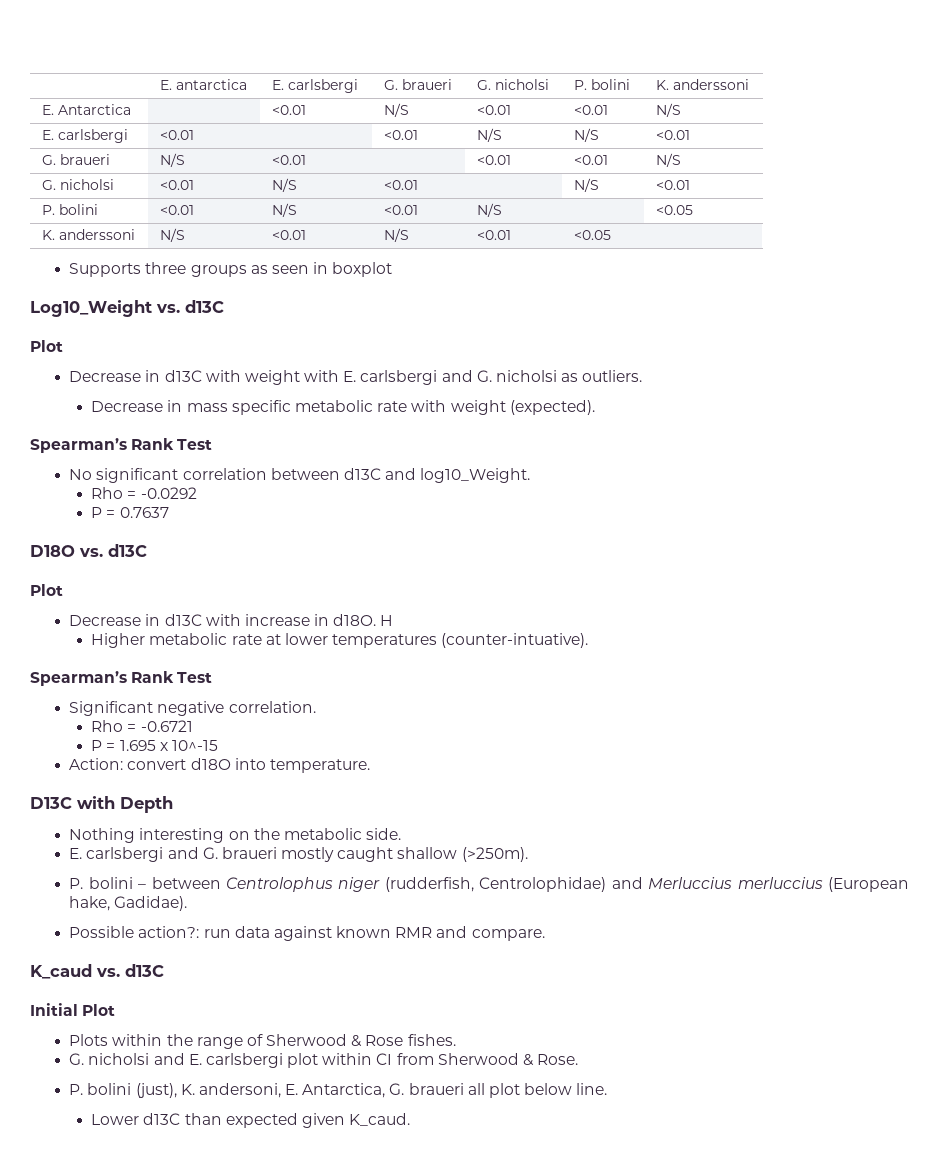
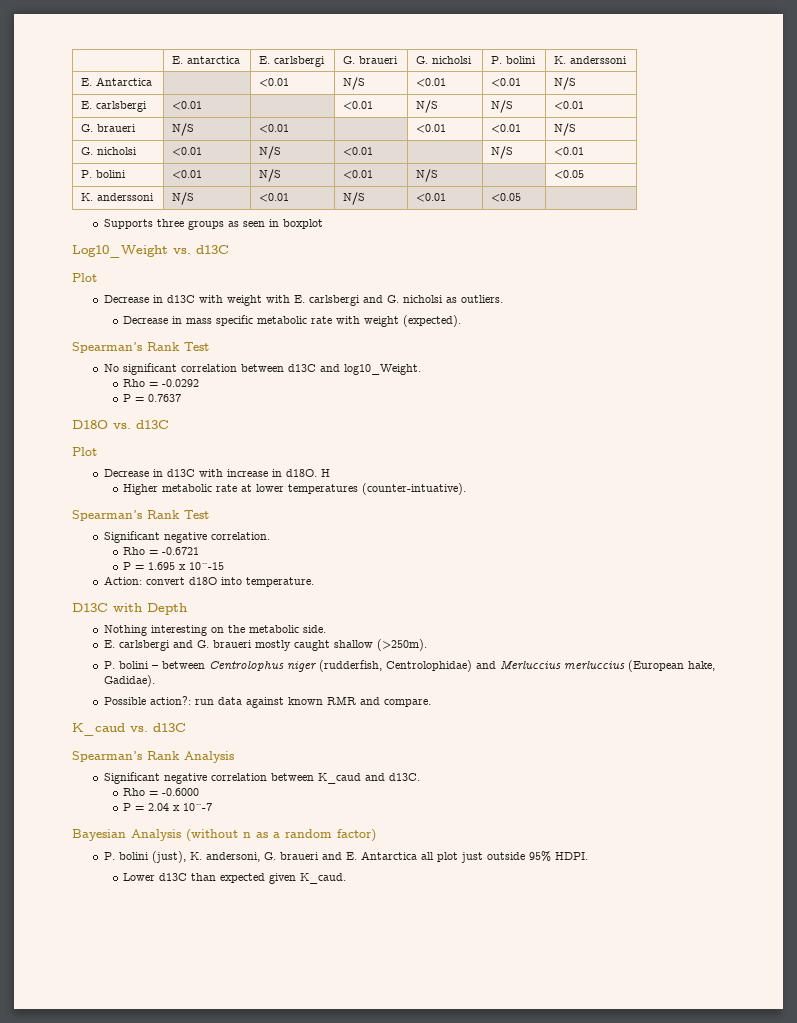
- Initial Plot
- Plots within the range of Sherwood & Rose fishes.
- G. nicholsi and E. carlsbergi plot within CI from Sherwood & Rose.
+ Spearman’s Rank Analysis
+ Significant negative correlation between K_caud and d13C.
+ Rho = -0.6000
+ P = 2.04 x 10^-7
+ Bayesian Analysis (without n as a random factor)
- P. bolini (just), K. andersoni, E. Antarctica, G. braueri all plot below line.
+ P. bolini (just), K. andersoni, G. braueri and E. Antarctica all plot just outside 95% HDPI.

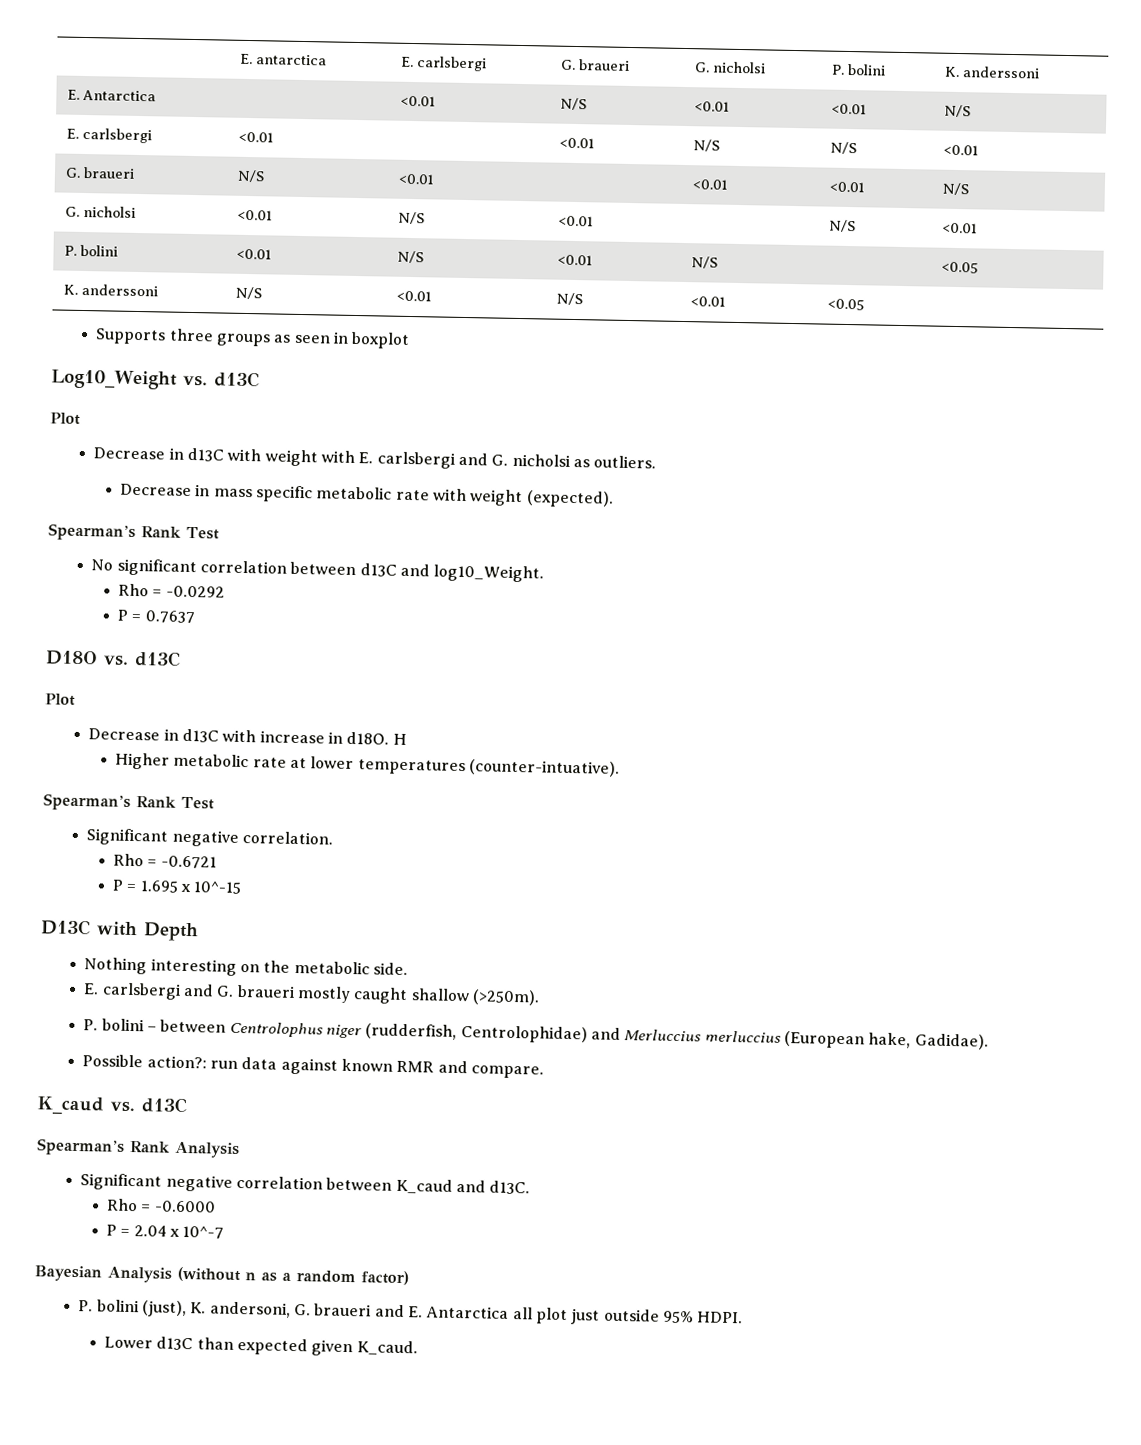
- Action: convert d18O into temperature.

